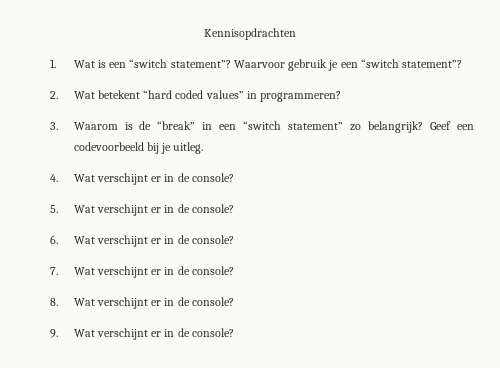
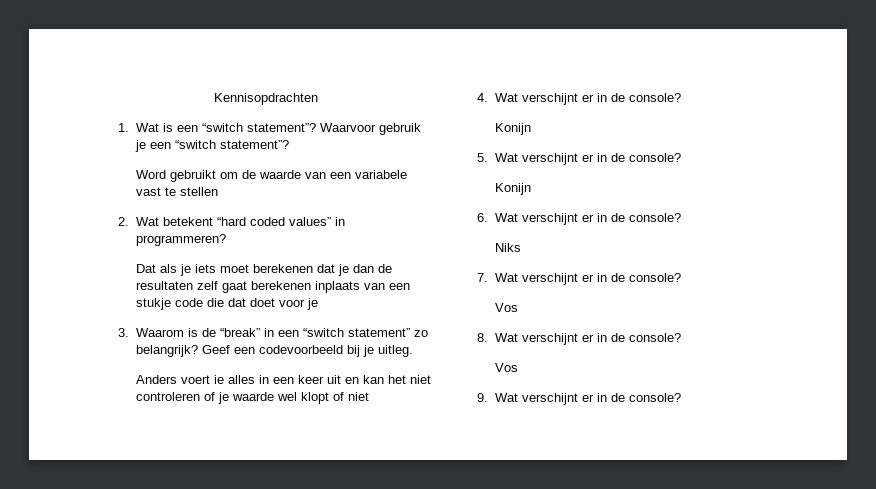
+ Word gebruikt om de waarde van een variabele vast te stellen
+ Dat als je iets moet berekenen dat je dan de resultaten zelf gaat berekenen inplaats van een stukje code die dat doet voor je
+ Anders voert ie alles in een keer uit en kan het niet controleren of je waarde wel klopt of niet
  4. Wat verschijnt er in de console?
+ Konijn
  5. Wat verschijnt er in de console?
+ Konijn
+ Niks
  7. Wat verschijnt er in de console?
+ Vos
  8. Wat verschijnt er in de console?
+ Vos

